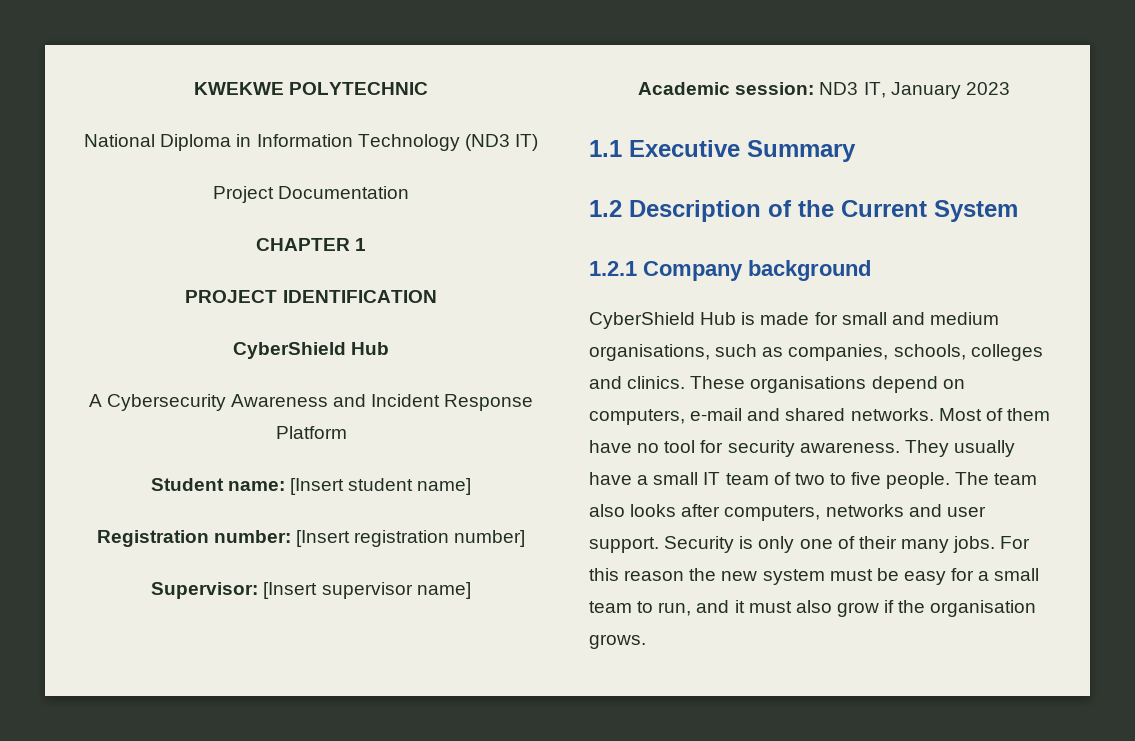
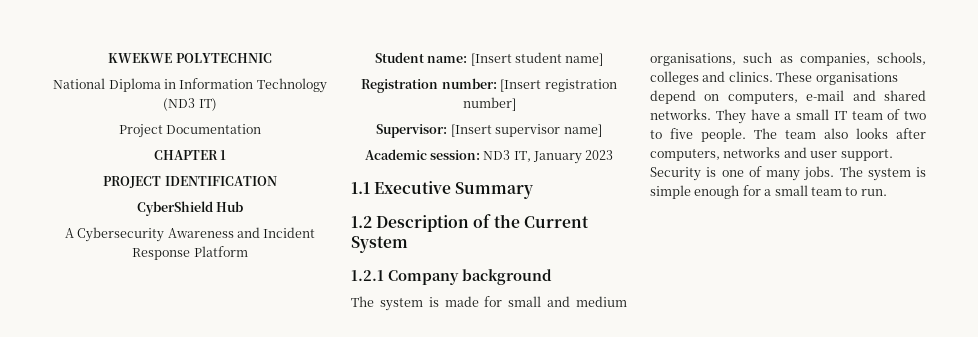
- CyberShield Hub is made for small and medium organisations, such as companies, schools, colleges and clinics.
+ The system is made for small and medium organisations, such as companies, schools, colleges and clinics.
- Most of them have no tool for security awareness. They usually have a small IT team of two to five people.
+ They have a small IT team of two to five people.
- Security is only one of their many jobs.
+ Security is one of many jobs.
- For this reason the new system must be easy for a small team to run, and it must also grow if the organisation grows.
+ The system is simple enough for a small team to run.

